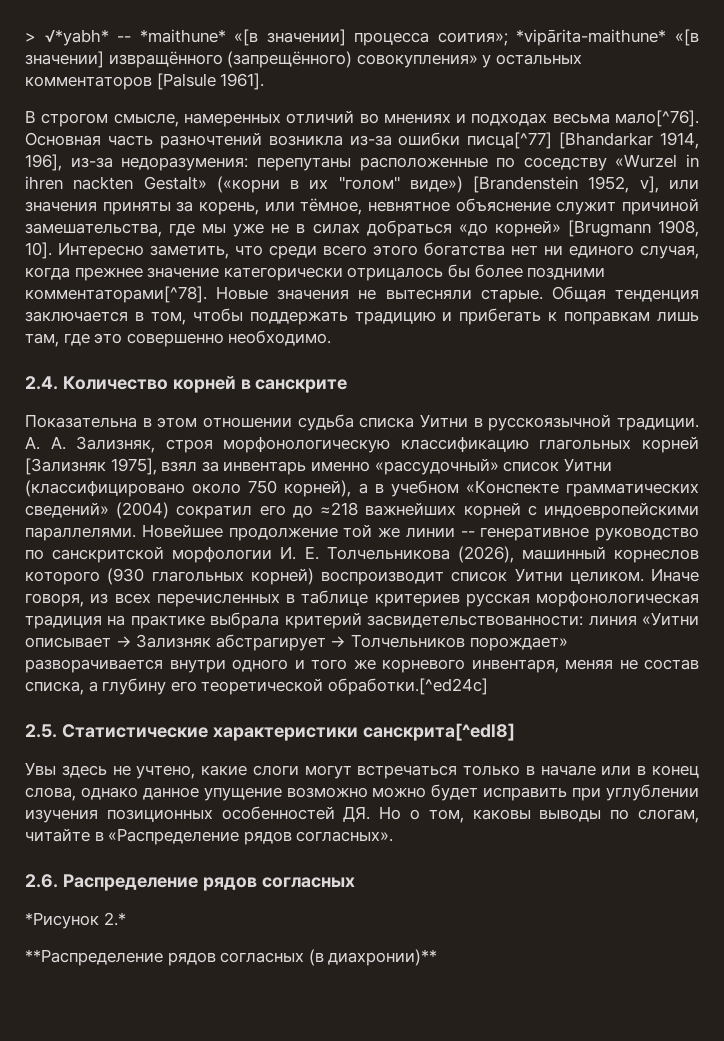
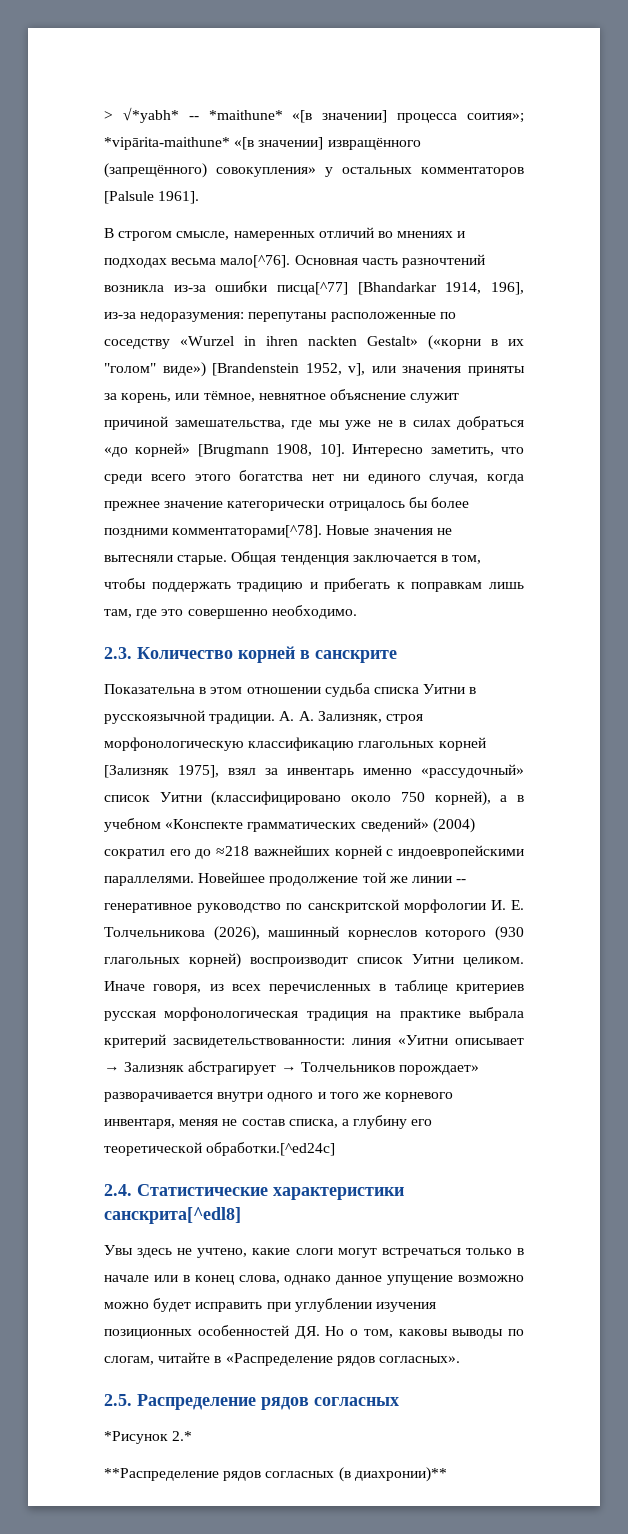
- 2.4. Количество корней в санскрите
+ 2.3. Количество корней в санскрите
- 2.5. Статистические характеристики санскрита[^edl8]
+ 2.4. Статистические характеристики санскрита[^edl8]
- 2.6. Распределение рядов согласных
+ 2.5. Распределение рядов согласных

